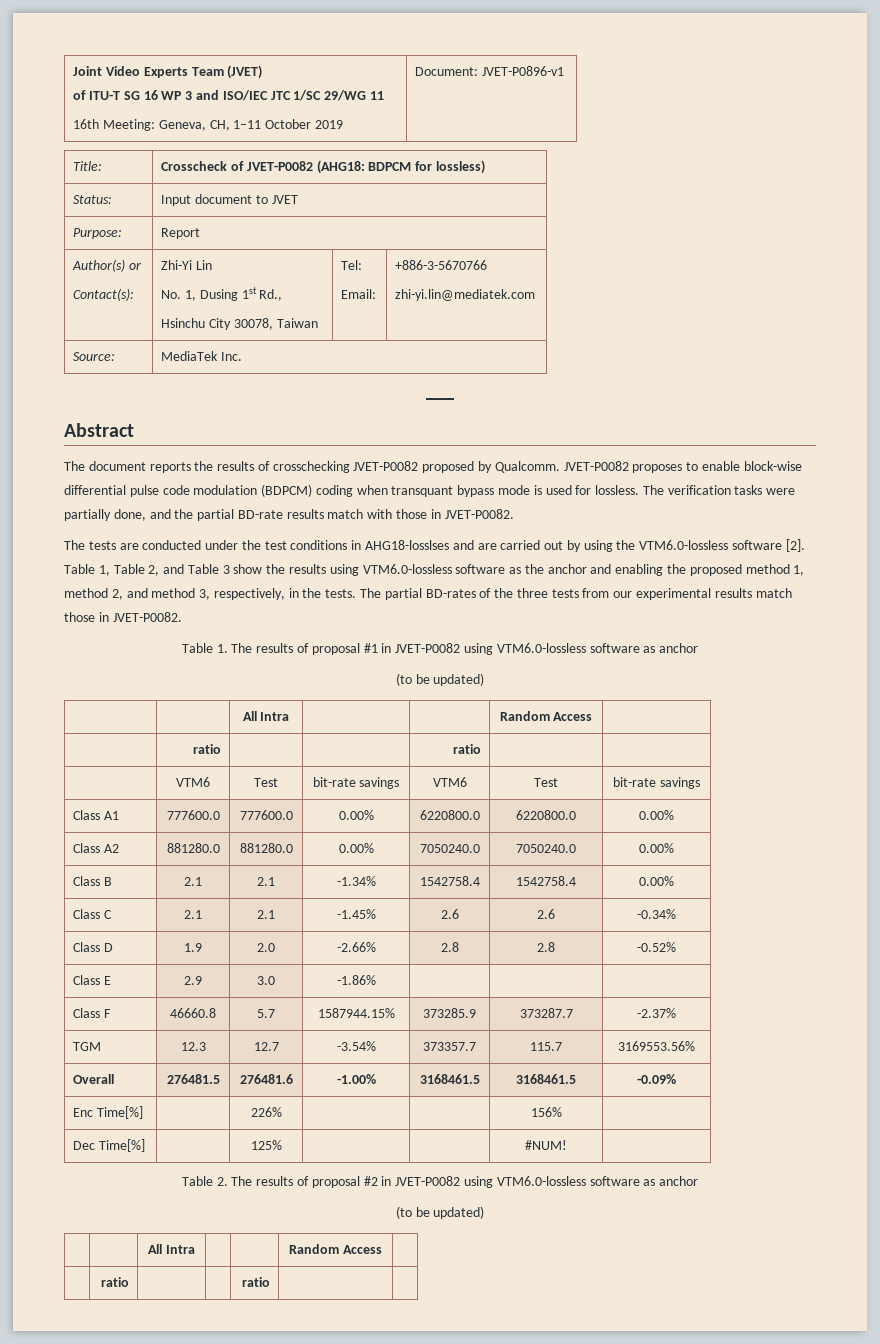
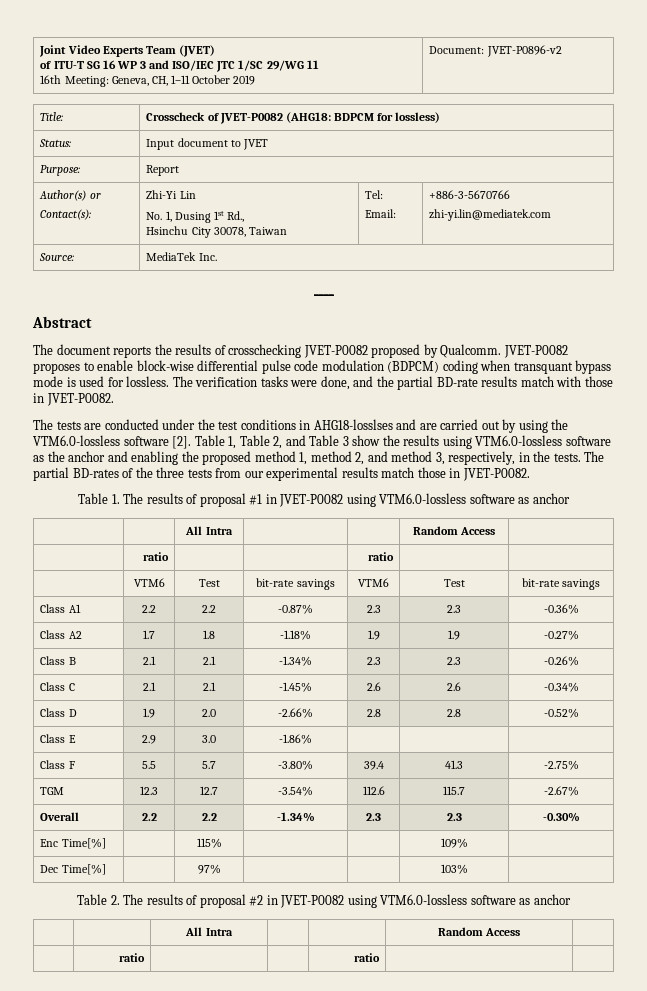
  Joint Video Experts Team (JVET)
  of ITU-T SG 16 WP 3 and ISO/IEC JTC 1/SC 29/WG 11
- 16th Meeting: Geneva, CH, 1–11 October 2019 | Document: JVET-P0896-v1
+ 16th Meeting: Geneva, CH, 1–11 October 2019 | Document: JVET-P0896-v2
- The verification tasks were partially done, and the partial BD-rate results match with those in JVET-P0082.
+ The verification tasks were done, and the partial BD-rate results match with those in JVET-P0082.
  Table 1. The results of proposal #1 in JVET-P0082 using VTM6.0-lossless software as anchor
- (to be updated)
- Class A1 | 777600.0 | 777600.0 | 0.00% | 6220800.0 | 6220800.0 | 0.00%
- Class A2 | 881280.0 | 881280.0 | 0.00% | 7050240.0 | 7050240.0 | 0.00%
+ Class A1 | 2.2 | 2.2 | -0.87% | 2.3 | 2.3 | -0.36%
+ Class A2 | 1.7 | 1.8 | -1.18% | 1.9 | 1.9 | -0.27%
- Class B | 2.1 | 2.1 | -1.34% | 1542758.4 | 1542758.4 | 0.00%
+ Class B | 2.1 | 2.1 | -1.34% | 2.3 | 2.3 | -0.26%
- Class F | 46660.8 | 5.7 | 1587944.15% | 373285.9 | 373287.7 | -2.37%
+ Class F | 5.5 | 5.7 | -3.80% | 39.4 | 41.3 | -2.75%
- TGM | 12.3 | 12.7 | -3.54% | 373357.7 | 115.7 | 3169553.56%
+ TGM | 12.3 | 12.7 | -3.54% | 112.6 | 115.7 | -2.67%
- Overall | 276481.5 | 276481.6 | -1.00% | 3168461.5 | 3168461.5 | -0.09%
+ Overall | 2.2 | 2.2 | -1.34% | 2.3 | 2.3 | -0.30%
- Enc Time[%] | | 226% | | | 156% |
+ Enc Time[%] | | 115% | | | 109% |
- Dec Time[%] | | 125% | | | #NUM! |
+ Dec Time[%] | | 97% | | | 103% |
  Table 2. The results of proposal #2 in JVET-P0082 using VTM6.0-lossless software as anchor
- (to be updated)

